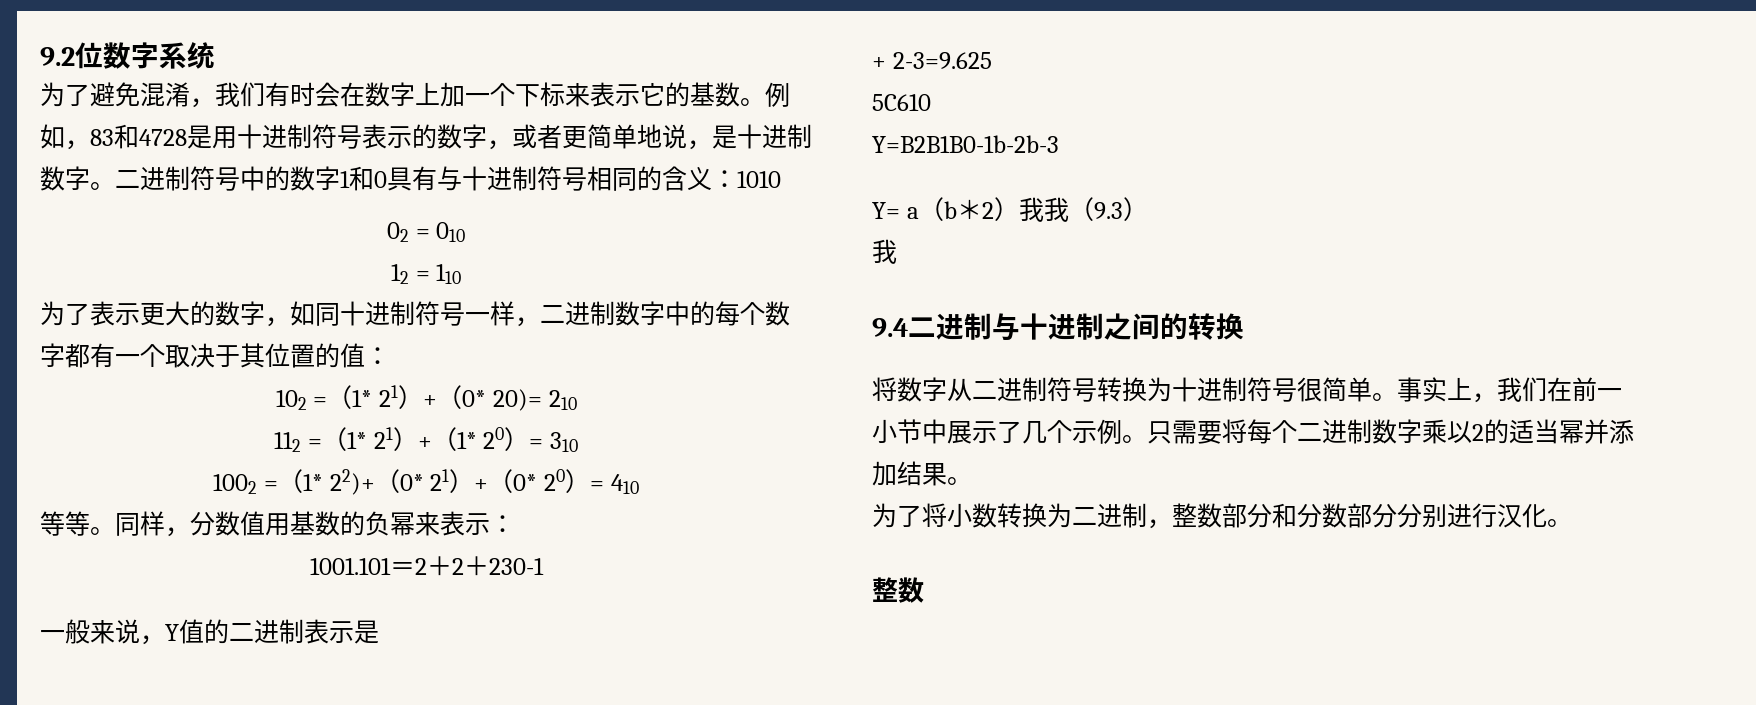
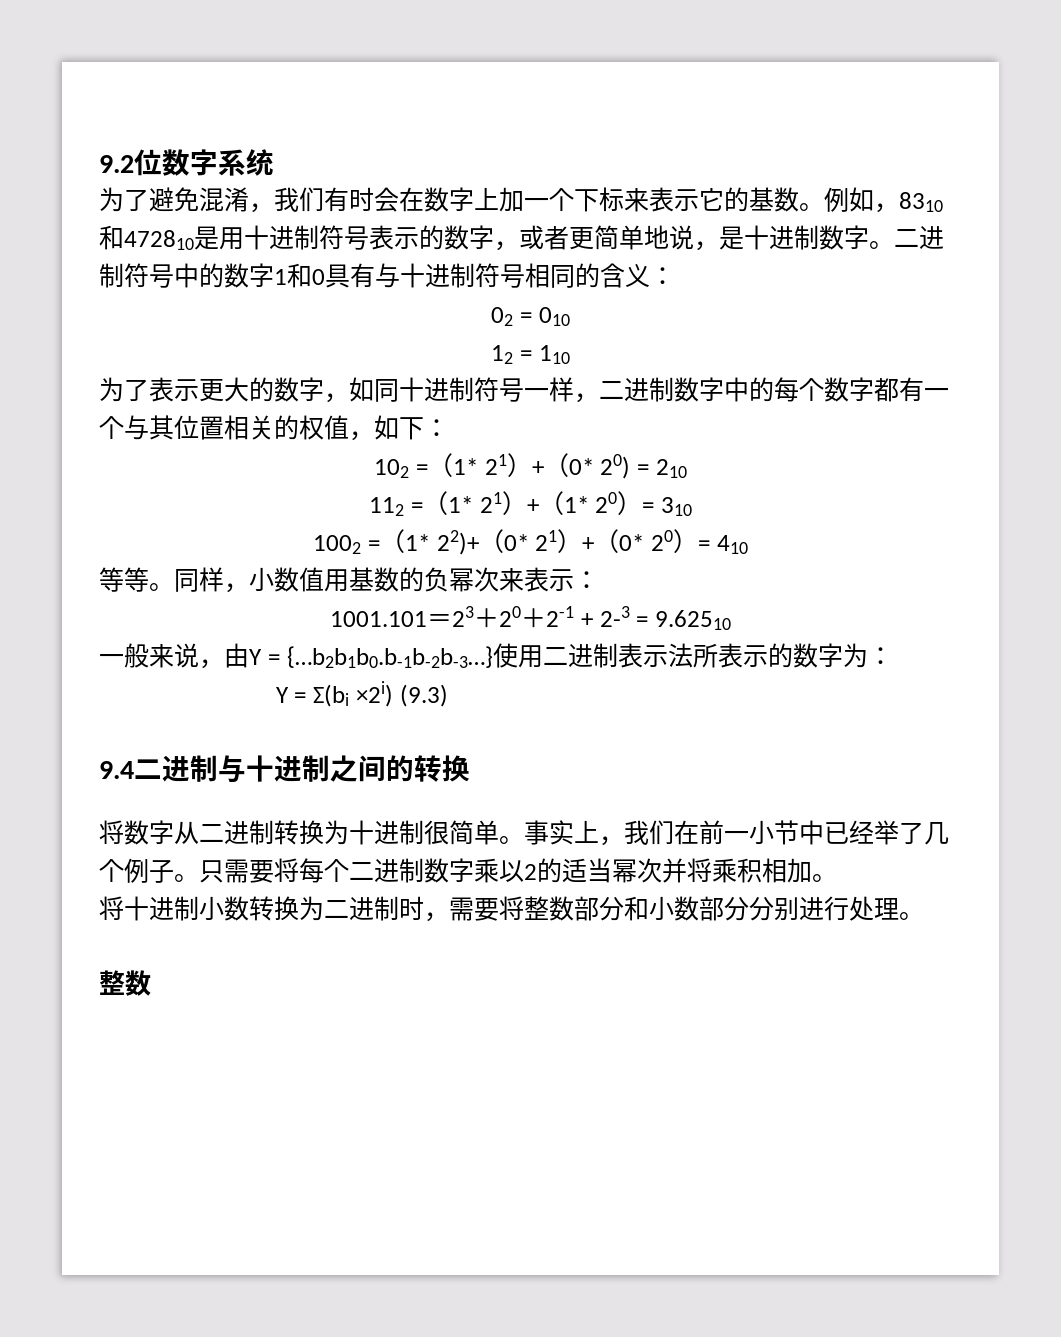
- 例如，83和4728是用十进制符号表示的数字，或者更简单地说，是十进制数字。
+ 例如，8310和472810是用十进制符号表示的数字，或者更简单地说，是十进制数字。
- 二进制符号中的数字1和0具有与十进制符号相同的含义：1010
+ 二进制符号中的数字1和0具有与十进制符号相同的含义：
- 为了表示更大的数字，如同十进制符号一样，二进制数字中的每个数字都有一个取决于其位置的值：
+ 为了表示更大的数字，如同十进制符号一样，二进制数字中的每个数字都有一个与其位置相关的权值，如下：
- 102 =（1* 21）+（0* 20)= 210
+ 102 =（1* 21）+（0* 20) = 210
- 同样，分数值用基数的负幂来表示：
+ 同样，小数值用基数的负幂次来表示：
- 1001.101＝2＋2＋230-1
- 一般来说，Y值的二进制表示是
- + 2-3=9.625
- 5C610
- Y=B2B1B0-1b-2b-3
- Y= a（b＊2）我我（9.3）
- 我
+ 1001.101＝23＋20＋2-1 + 2-3 = 9.62510
+ 一般来说，由Y = {…b2b1b0.b-1b-2b-3…}使用二进制表示法所表示的数字为：
+ Y = Σ(bi ×2i) (9.3)
- 将数字从二进制符号转换为十进制符号很简单。
+ 将数字从二进制转换为十进制很简单。
- 事实上，我们在前一小节中展示了几个示例。
+ 事实上，我们在前一小节中已经举了几个例子。
- 只需要将每个二进制数字乘以2的适当幂并添加结果。
- 为了将小数转换为二进制，整数部分和分数部分分别进行汉化。
+ 只需要将每个二进制数字乘以2的适当幂次并将乘积相加。
+ 将十进制小数转换为二进制时，需要将整数部分和小数部分分别进行处理。

